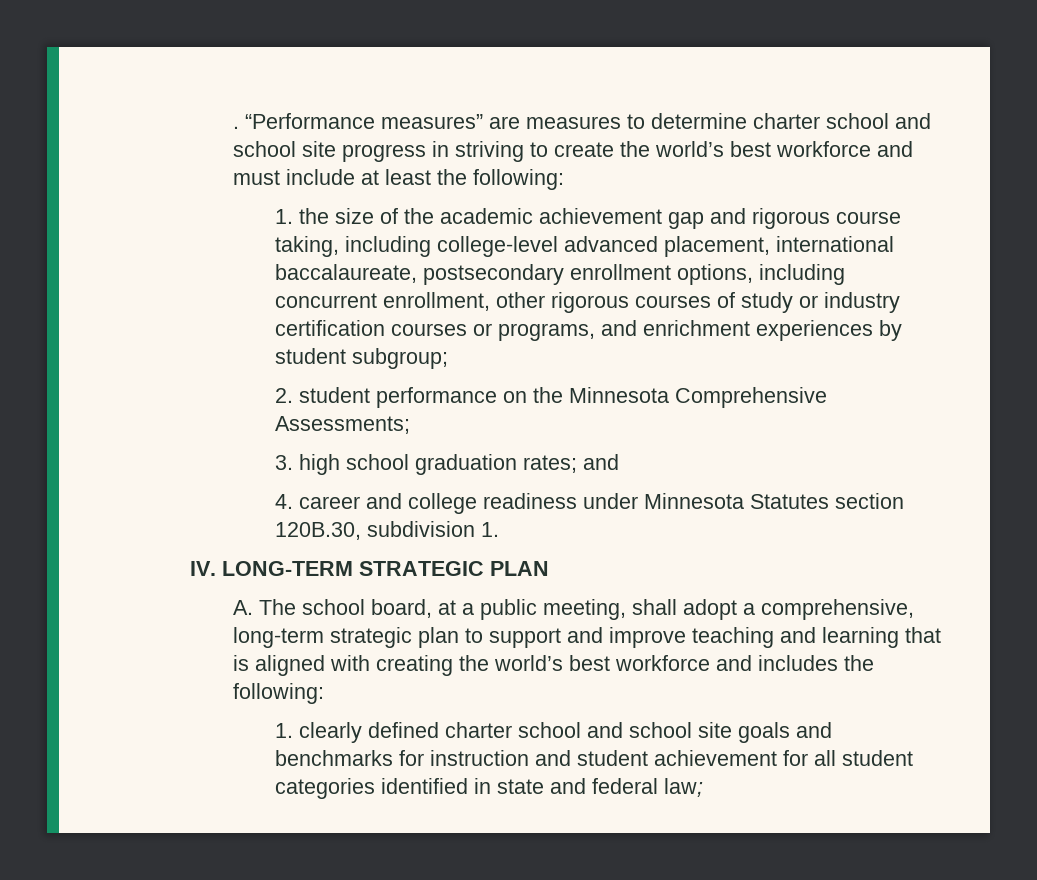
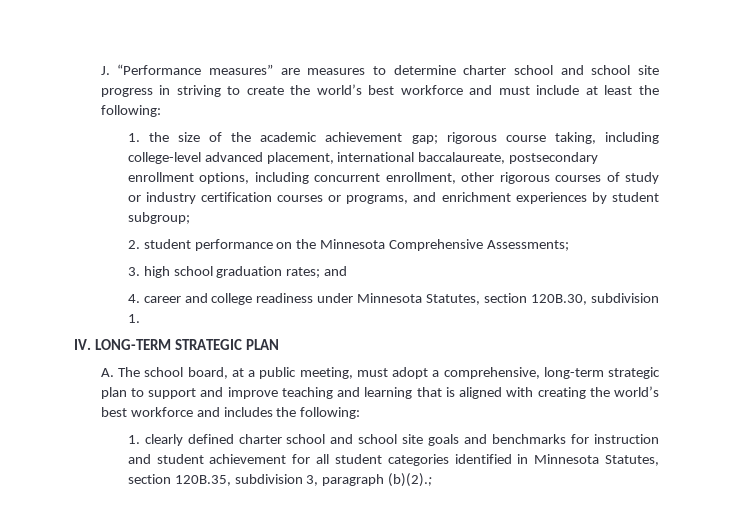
- . “Performance measures” are measures to determine charter school and school site progress in striving to create the world’s best workforce and must include at least the following:
+ J. “Performance measures” are measures to determine charter school and school site progress in striving to create the world’s best workforce and must include at least the following:
- 1. the size of the academic achievement gap and rigorous course taking, including college-level advanced placement, international baccalaureate, postsecondary enrollment options, including concurrent enrollment, other rigorous courses of study or industry certification courses or programs, and enrichment experiences by student subgroup;
+ 1. the size of the academic achievement gap; rigorous course taking, including college-level advanced placement, international baccalaureate, postsecondary enrollment options, including concurrent enrollment, other rigorous courses of study or industry certification courses or programs, and enrichment experiences by student subgroup;
- 4. career and college readiness under Minnesota Statutes section 120B.30, subdivision 1.
+ 4. career and college readiness under Minnesota Statutes, section 120B.30, subdivision 1.
- A. The school board, at a public meeting, shall adopt a comprehensive, long-term strategic plan to support and improve teaching and learning that is aligned with creating the world’s best workforce and includes the following:
+ A. The school board, at a public meeting, must adopt a comprehensive, long-term strategic plan to support and improve teaching and learning that is aligned with creating the world’s best workforce and includes the following:
- 1. clearly defined charter school and school site goals and benchmarks for instruction and student achievement for all student categories identified in state and federal law;
+ 1. clearly defined charter school and school site goals and benchmarks for instruction and student achievement for all student categories identified in Minnesota Statutes, section 120B.35, subdivision 3, paragraph (b)(2).;

